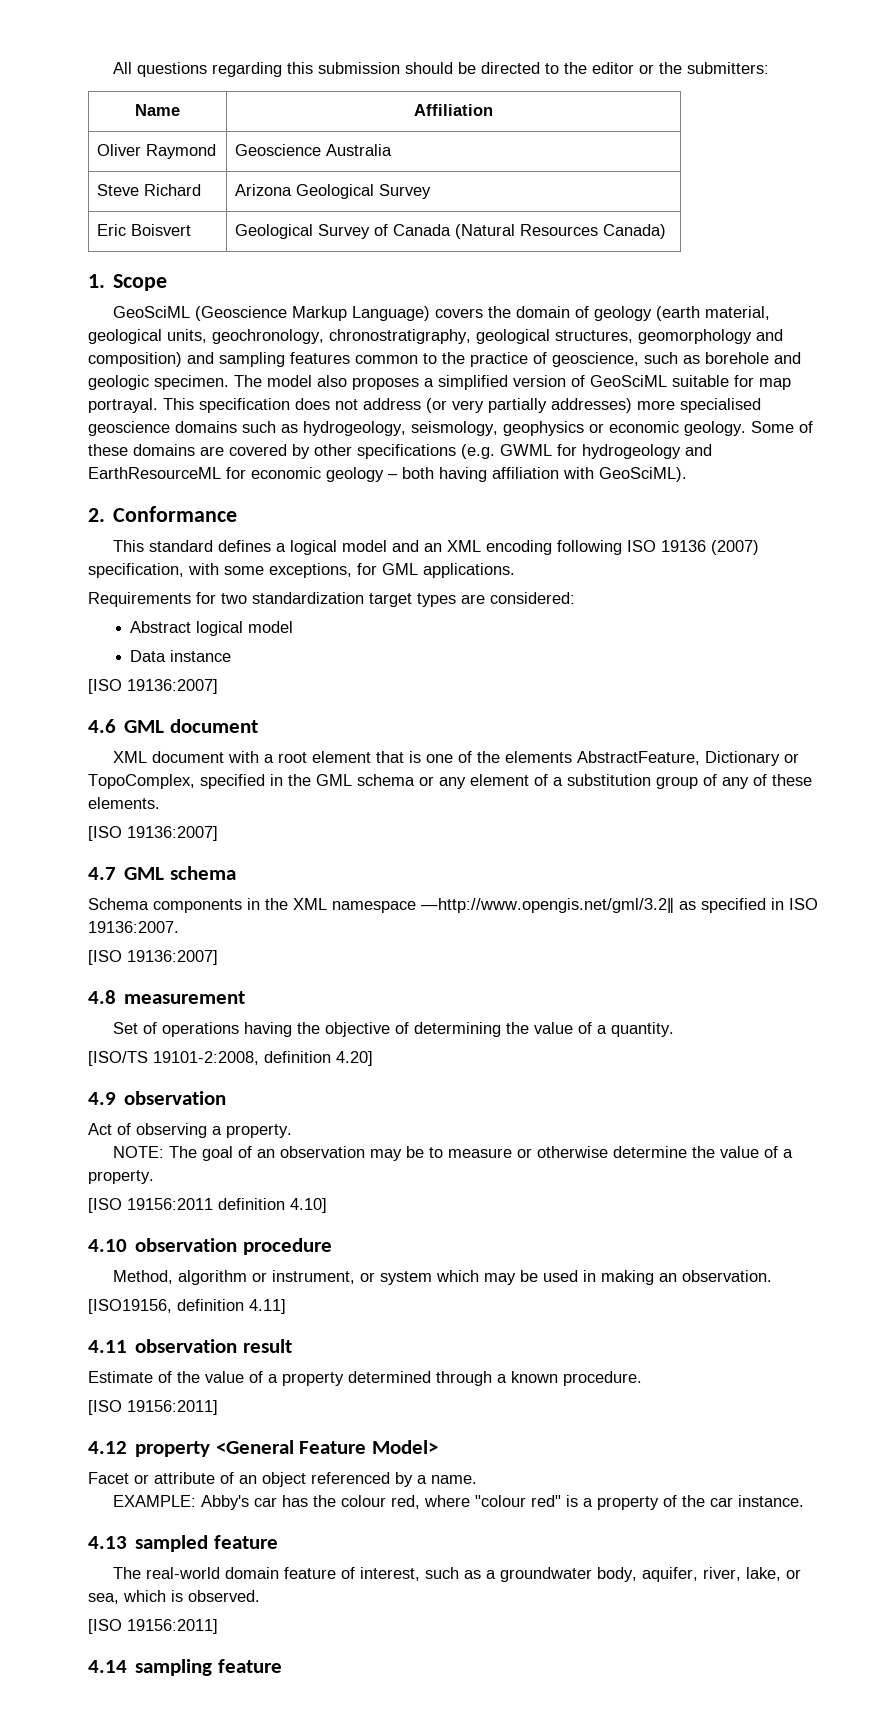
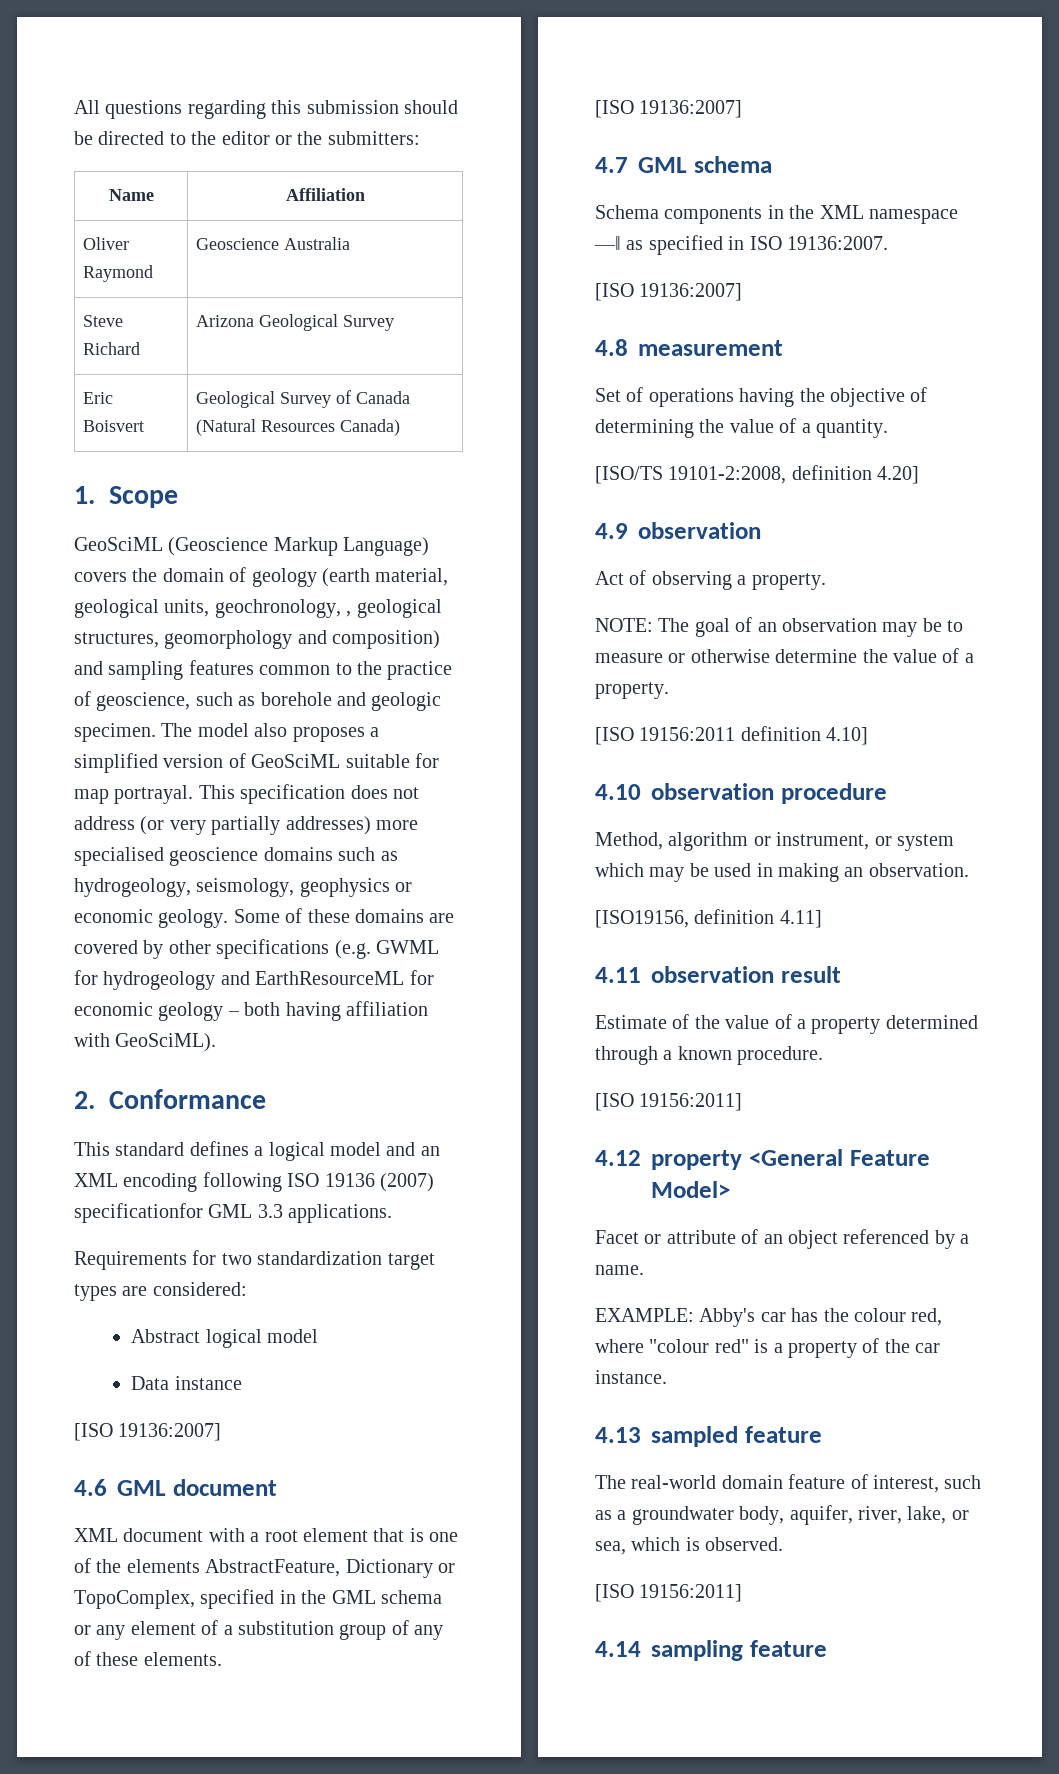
- GeoSciML (Geoscience Markup Language) covers the domain of geology (earth material, geological units, geochronology, chronostratigraphy, geological structures, geomorphology and composition) and sampling features common to the practice of geoscience, such as borehole and geologic specimen.
+ GeoSciML (Geoscience Markup Language) covers the domain of geology (earth material, geological units, geochronology, , geological structures, geomorphology and composition) and sampling features common to the practice of geoscience, such as borehole and geologic specimen.
- This standard defines a logical model and an XML encoding following ISO 19136 (2007) specification, with some exceptions, for GML applications.
+ This standard defines a logical model and an XML encoding following ISO 19136 (2007) specificationfor GML 3.3 applications.
- Schema components in the XML namespace ―http://www.opengis.net/gml/3.2‖ as specified in ISO 19136:2007.
+ Schema components in the XML namespace ―‖ as specified in ISO 19136:2007.

